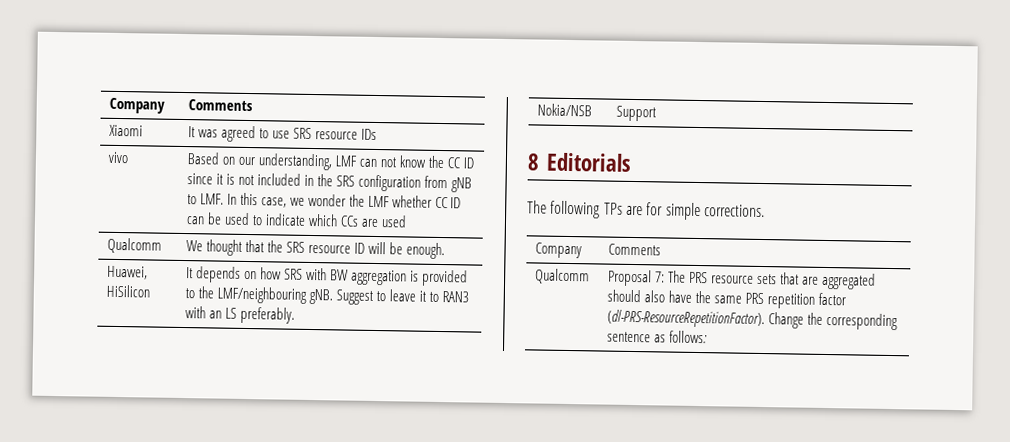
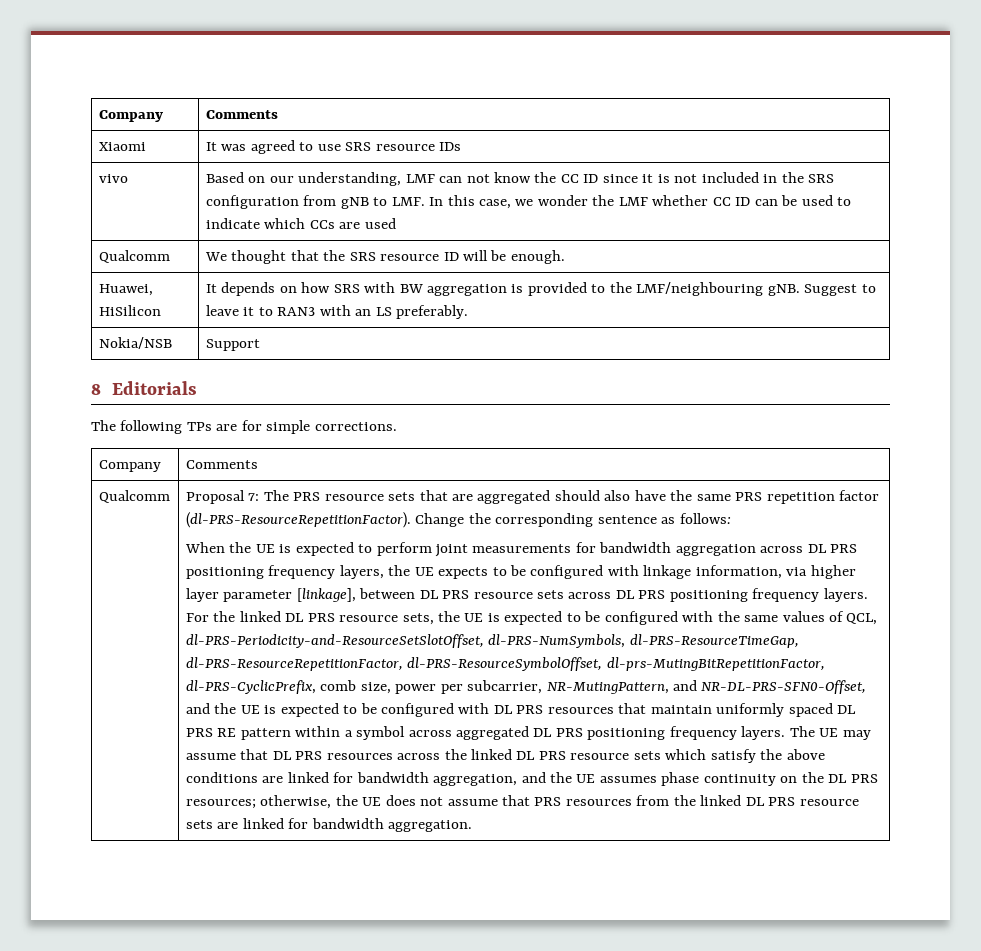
+ When the UE is expected to perform joint measurements for bandwidth aggregation across DL PRS positioning frequency layers, the UE expects to be configured with linkage information, via higher layer parameter [linkage], between DL PRS resource sets across DL PRS positioning frequency layers. For the linked DL PRS resource sets, the UE is expected to be configured with the same values of QCL, dl-PRS-Periodicity-and-ResourceSetSlotOffset, dl-PRS-NumSymbols, dl-PRS-ResourceTimeGap, dl-PRS-ResourceRepetitionFactor, dl-PRS-ResourceSymbolOffset, dl-prs-MutingBitRepetitionFactor, dl-PRS-CyclicPrefix, comb size, power per subcarrier, NR-MutingPattern, and NR-DL-PRS-SFN0-Offset, and the UE is expected to be configured with DL PRS resources that maintain uniformly spaced DL PRS RE pattern within a symbol across aggregated DL PRS positioning frequency layers. The UE may assume that DL PRS resources across the linked DL PRS resource sets which satisfy the above conditions are linked for bandwidth aggregation, and the UE assumes phase continuity on the DL PRS resources; otherwise, the UE does not assume that PRS resources from the linked DL PRS resource sets are linked for bandwidth aggregation.

